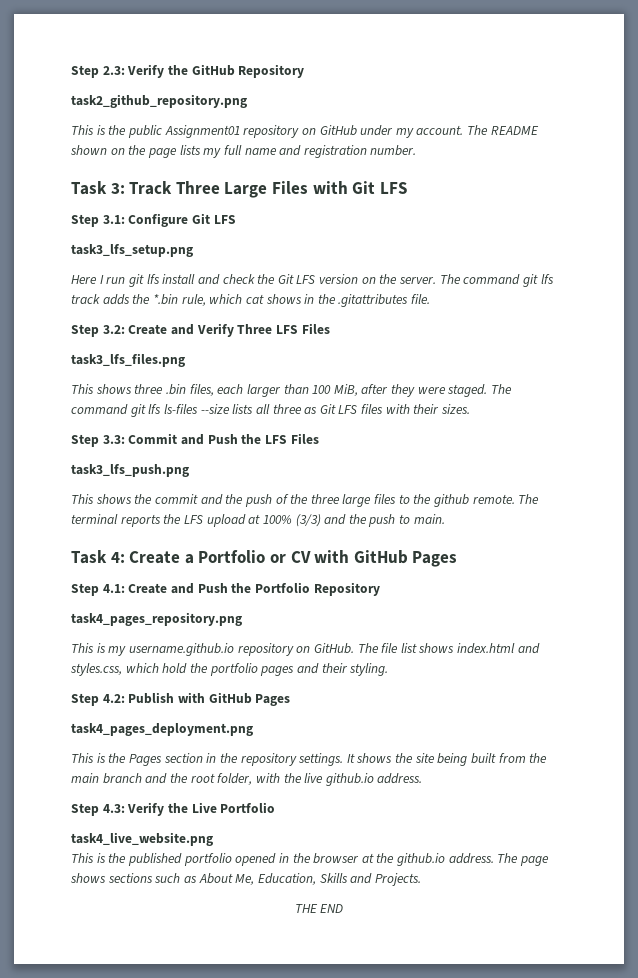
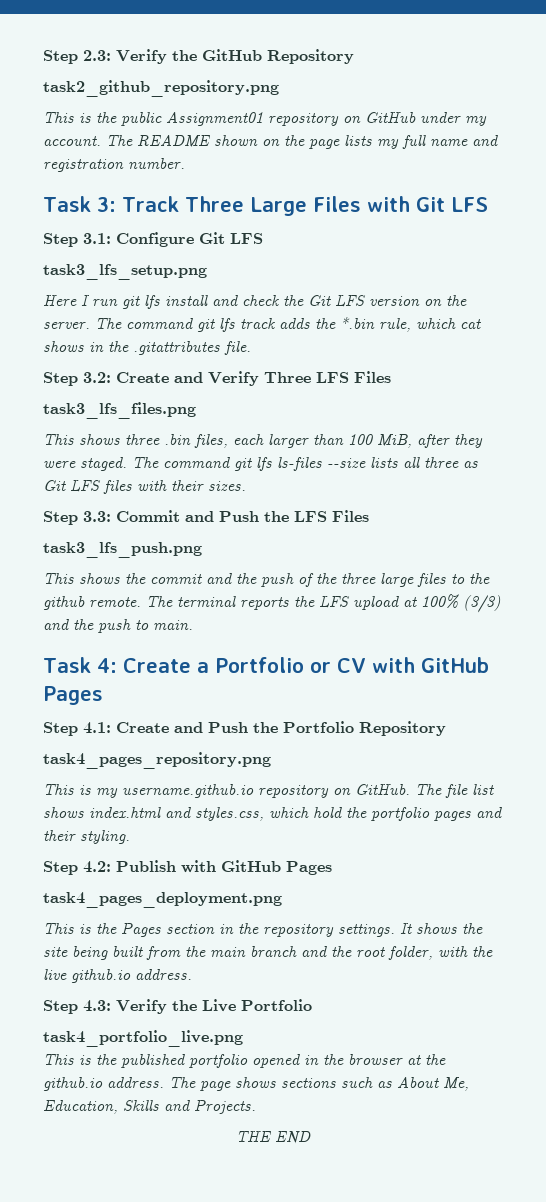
- task4_live_website.png
+ task4_portfolio_live.png

